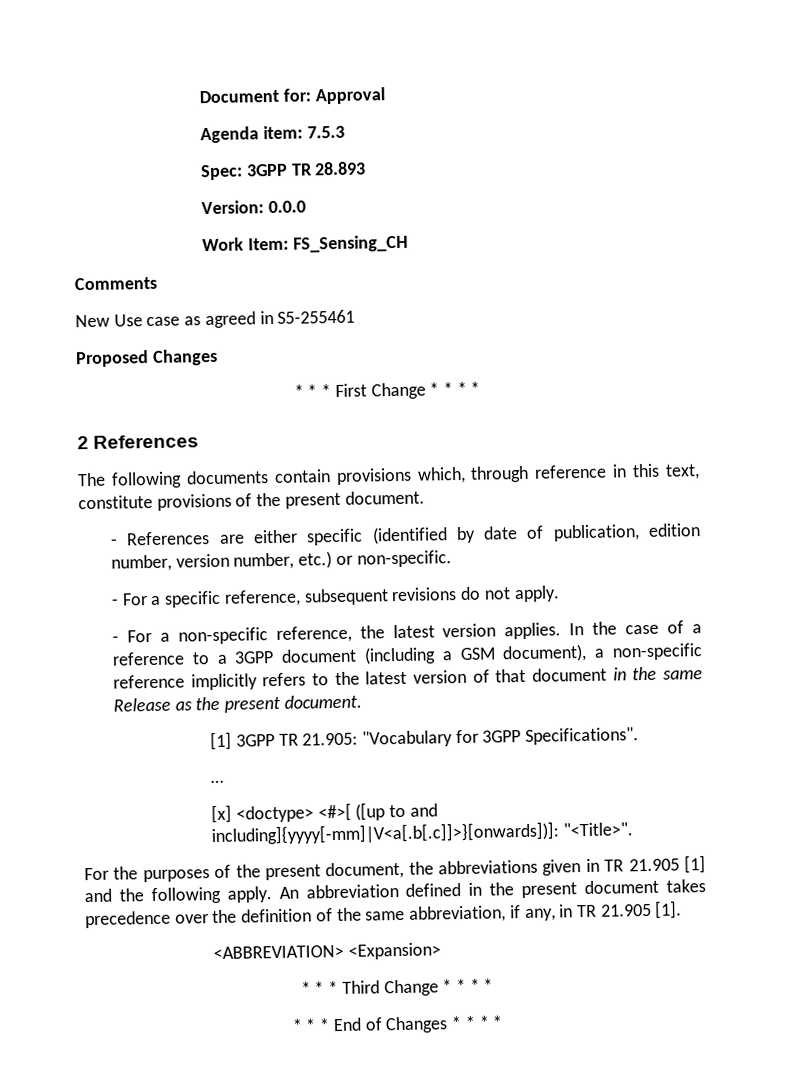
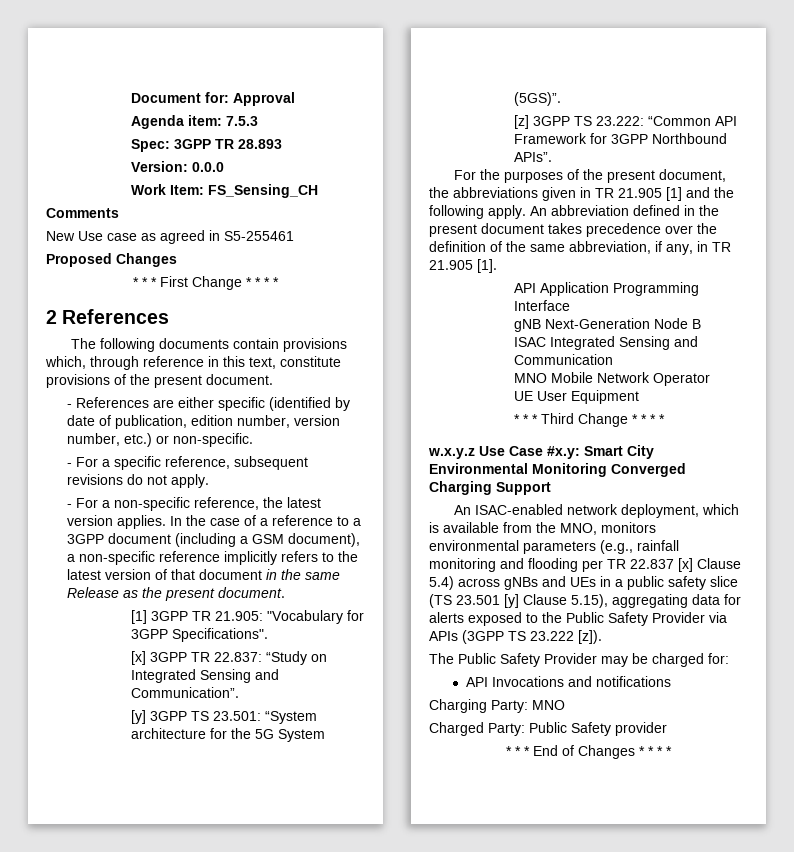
- …
- [x] <doctype> <#>[ ([up to and including]{yyyy[-mm]|V<a[.b[.c]]>}[onwards])]: "<Title>".
+ [x] 3GPP TR 22.837: “Study on Integrated Sensing and Communication”.
+ [y] 3GPP TS 23.501: “System architecture for the 5G System (5GS)”.
+ [z] 3GPP TS 23.222: “Common API Framework for 3GPP Northbound APIs”.
- <ABBREVIATION> <Expansion>
+ API Application Programming Interface
+ gNB Next-Generation Node B
+ ISAC Integrated Sensing and Communication
+ MNO Mobile Network Operator
+ UE User Equipment
+ w.x.y.z Use Case #x.y: Smart City Environmental Monitoring Converged Charging Support
+ An ISAC-enabled network deployment, which is available from the MNO, monitors environmental parameters (e.g., rainfall monitoring and flooding per TR 22.837 [x] Clause 5.4) across gNBs and UEs in a public safety slice (TS 23.501 [y] Clause 5.15), aggregating data for alerts exposed to the Public Safety Provider via APIs (3GPP TS 23.222 [z]).
+ The Public Safety Provider may be charged for:
+ API Invocations and notifications
+ Charging Party: MNO
+ Charged Party: Public Safety provider

